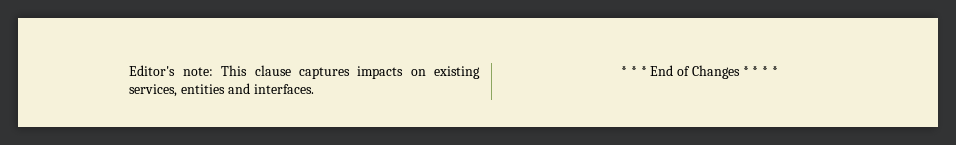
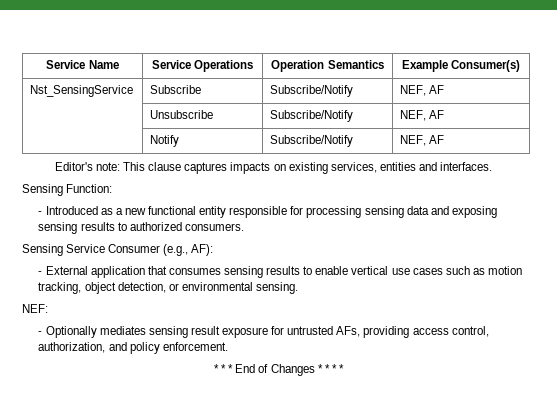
+ Service Name | Service Operations | Operation Semantics | Example Consumer(s)
+ Nst_SensingService | Subscribe | Subscribe/Notify | NEF, AF
+ | Unsubscribe | Subscribe/Notify | NEF, AF
+ | Notify | Subscribe/Notify | NEF, AF
+ Sensing Function:
+ - Introduced as a new functional entity responsible for processing sensing data and exposing sensing results to authorized consumers.
+ Sensing Service Consumer (e.g., AF):
+ - External application that consumes sensing results to enable vertical use cases such as motion tracking, object detection, or environmental sensing.
+ NEF:
+ - Optionally mediates sensing result exposure for untrusted AFs, providing access control, authorization, and policy enforcement.

